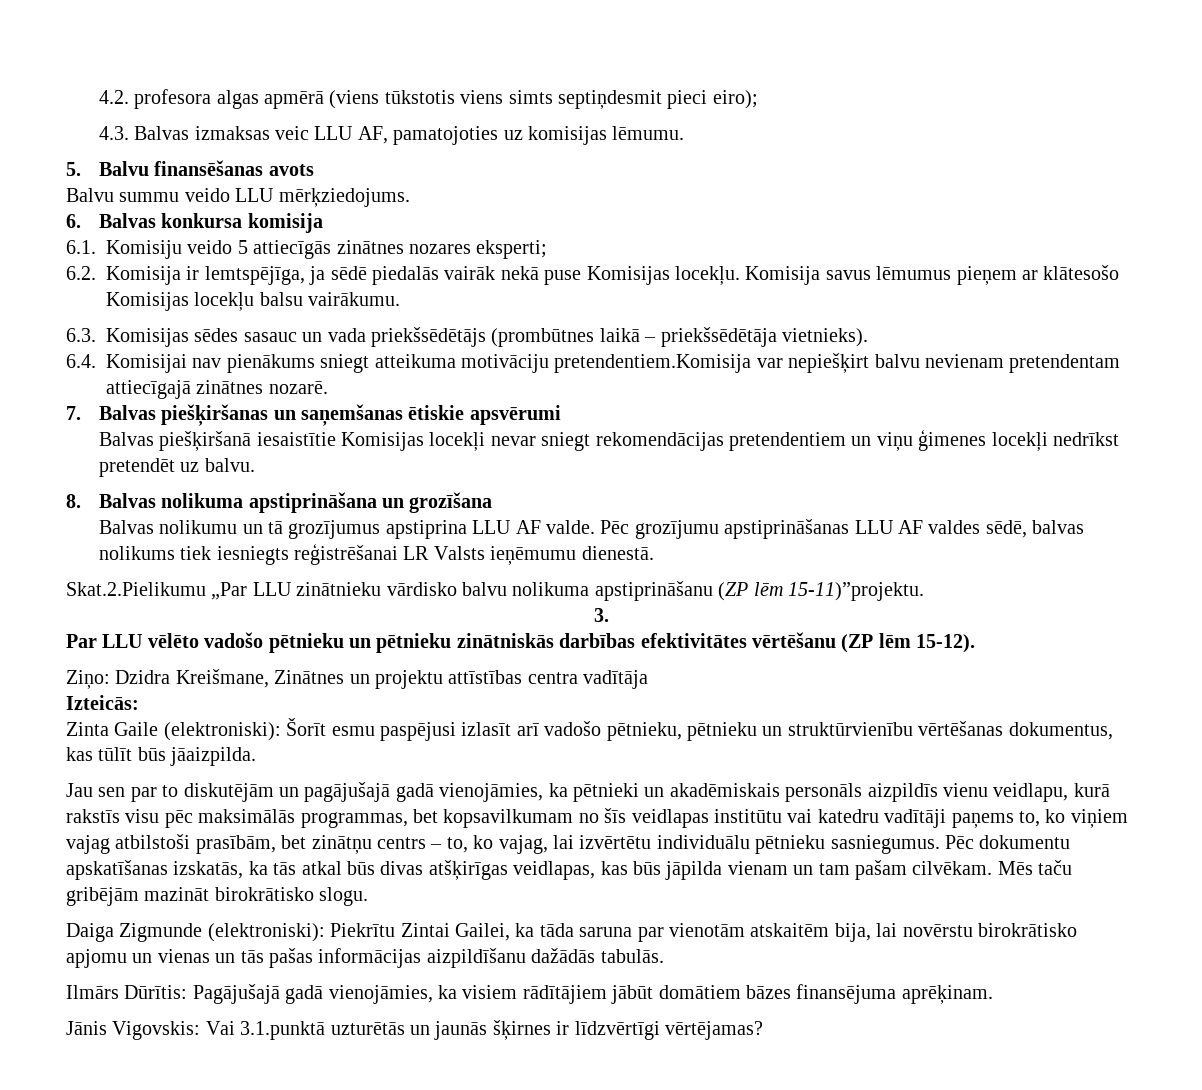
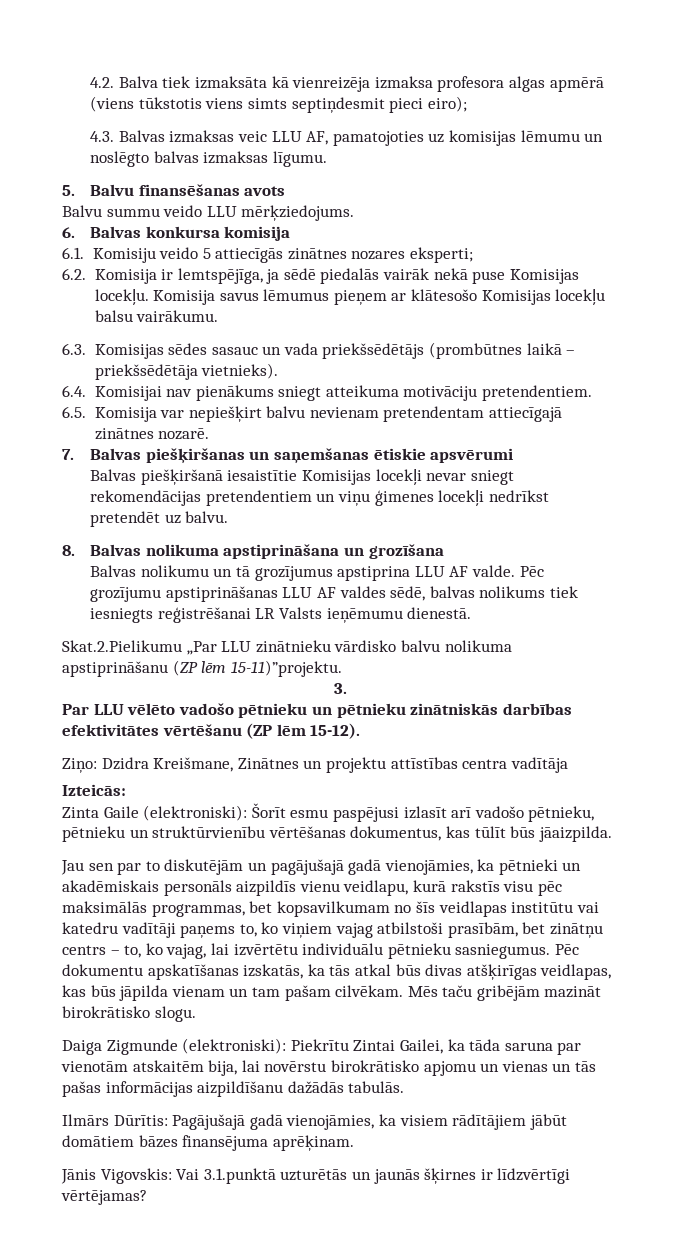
- 4.2. profesora algas apmērā (viens tūkstotis viens simts septiņdesmit pieci eiro);
+ 4.2. Balva tiek izmaksāta kā vienreizēja izmaksa profesora algas apmērā (viens tūkstotis viens simts septiņdesmit pieci eiro);
- 4.3. Balvas izmaksas veic LLU AF, pamatojoties uz komisijas lēmumu.
+ 4.3. Balvas izmaksas veic LLU AF, pamatojoties uz komisijas lēmumu un noslēgto balvas izmaksas līgumu.
- 6.4. Komisijai nav pienākums sniegt atteikuma motivāciju pretendentiem.Komisija var nepiešķirt balvu nevienam pretendentam attiecīgajā zinātnes nozarē.
+ 6.4. Komisijai nav pienākums sniegt atteikuma motivāciju pretendentiem.
+ 6.5. Komisija var nepiešķirt balvu nevienam pretendentam attiecīgajā zinātnes nozarē.

